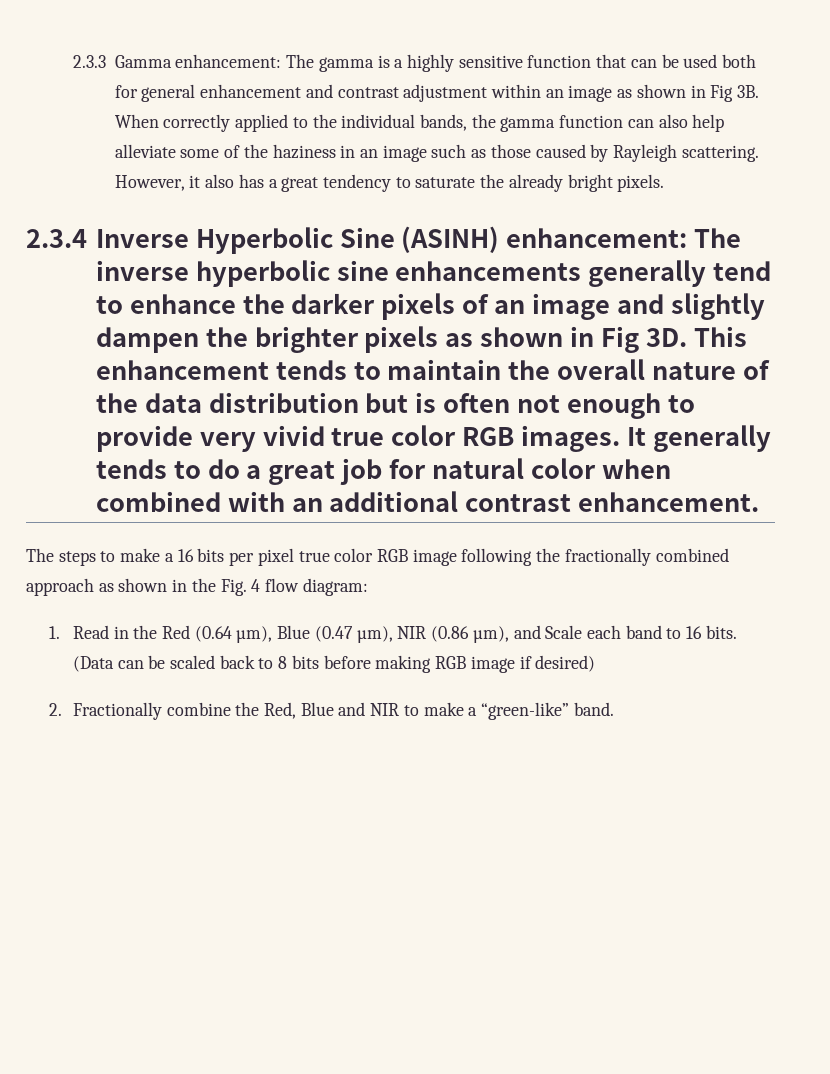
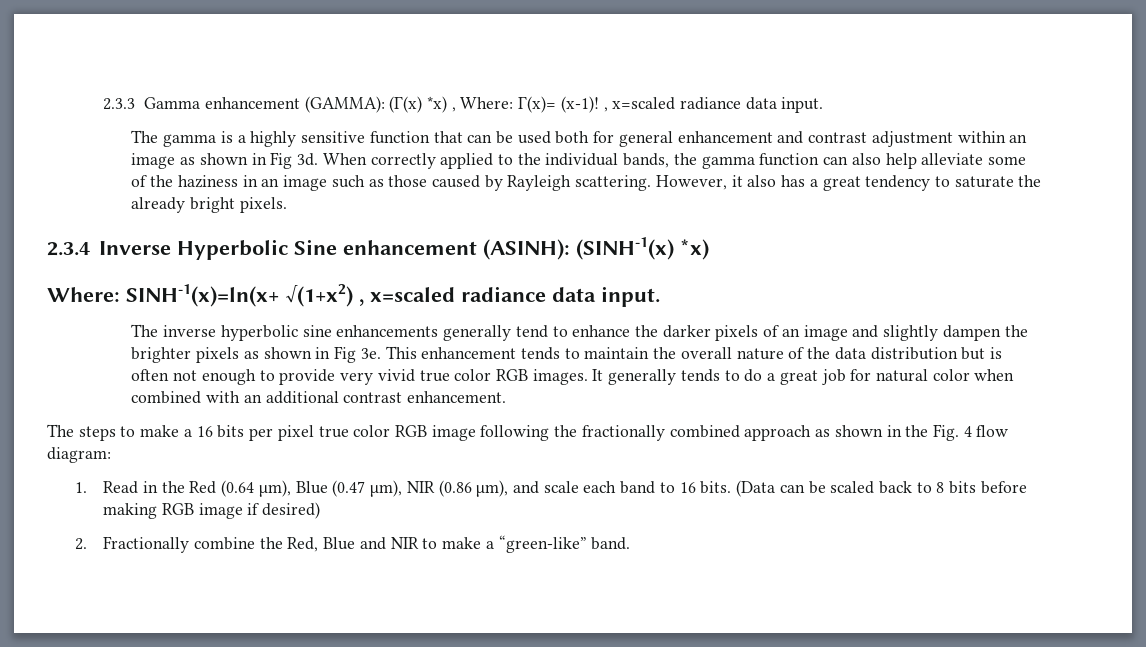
- 2.3.3 Gamma enhancement: The gamma is a highly sensitive function that can be used both for general enhancement and contrast adjustment within an image as shown in Fig 3B.
+ 2.3.3 Gamma enhancement (GAMMA): (Γ(x) *x) , Where: Γ(x)= (x-1)! , x=scaled radiance data input.
+ The gamma is a highly sensitive function that can be used both for general enhancement and contrast adjustment within an image as shown in Fig 3d.
- 2.3.4 Inverse Hyperbolic Sine (ASINH) enhancement: The inverse hyperbolic sine enhancements generally tend to enhance the darker pixels of an image and slightly dampen the brighter pixels as shown in Fig 3D.
+ 2.3.4 Inverse Hyperbolic Sine enhancement (ASINH): (SINH-1(x) *x)
+ Where: SINH-1(x)=ln(x+ √(1+x2) , x=scaled radiance data input.
+ The inverse hyperbolic sine enhancements generally tend to enhance the darker pixels of an image and slightly dampen the brighter pixels as shown in Fig 3e.
- 1. Read in the Red (0.64 µm), Blue (0.47 µm), NIR (0.86 µm), and Scale each band to 16 bits.
+ 1. Read in the Red (0.64 µm), Blue (0.47 µm), NIR (0.86 µm), and scale each band to 16 bits.

